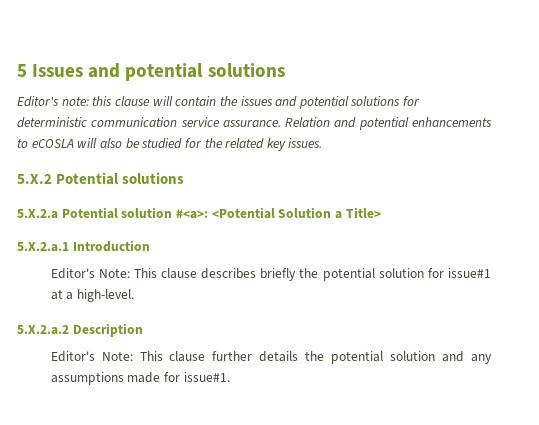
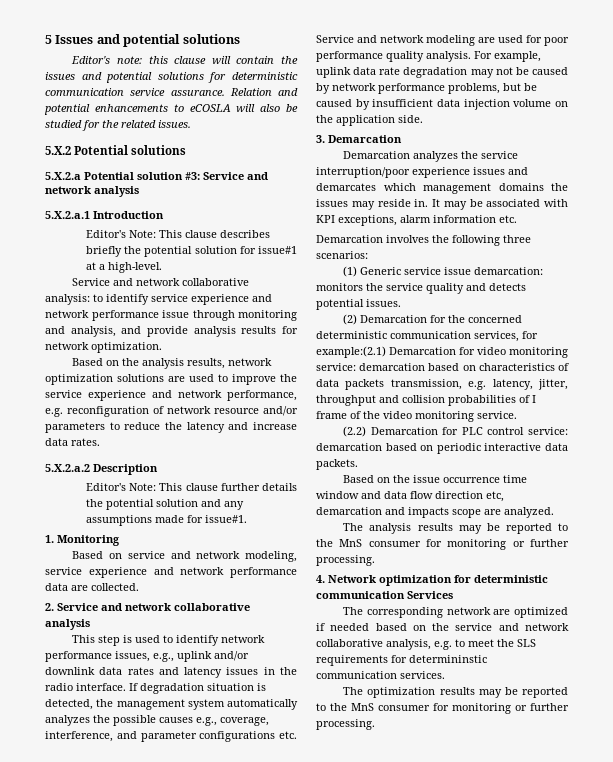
- Relation and potential enhancements to eCOSLA will also be studied for the related key issues.
+ Relation and potential enhancements to eCOSLA will also be studied for the related issues.
- 5.X.2.a Potential solution #<a>: <Potential Solution a Title>
+ 5.X.2.a Potential solution #3: Service and network analysis
+ Service and network collaborative analysis: to identify service experience and network performance issue through monitoring and analysis, and provide analysis results for network optimization.
+ Based on the analysis results, network optimization solutions are used to improve the service experience and network performance, e.g. reconfiguration of network resource and/or parameters to reduce the latency and increase data rates.
+ 1. Monitoring
+ Based on service and network modeling, service experience and network performance data are collected.
+ 2. Service and network collaborative analysis
+ This step is used to identify network performance issues, e.g., uplink and/or downlink data rates and latency issues in the radio interface. If degradation situation is detected, the management system automatically analyzes the possible causes e.g., coverage, interference, and parameter configurations etc. Service and network modeling are used for poor performance quality analysis. For example, uplink data rate degradation may not be caused by network performance problems, but be caused by insufficient data injection volume on the application side.
+ 3. Demarcation
+ Demarcation analyzes the service interruption/poor experience issues and demarcates which management domains the issues may reside in. It may be associated with KPI exceptions, alarm information etc.
+ Demarcation involves the following three scenarios:
+ (1) Generic service issue demarcation: monitors the service quality and detects potential issues.
+ (2) Demarcation for the concerned deterministic communication services, for example:(2.1) Demarcation for video monitoring service: demarcation based on characteristics of data packets transmission, e.g. latency, jitter, throughput and collision probabilities of I frame of the video monitoring service.
+ (2.2) Demarcation for PLC control service: demarcation based on periodic interactive data packets.
+ Based on the issue occurrence time window and data flow direction etc, demarcation and impacts scope are analyzed.
+ The analysis results may be reported to the MnS consumer for monitoring or further processing.
+ 4. Network optimization for deterministic communication Services
+ The corresponding network are optimized if needed based on the service and network collaborative analysis, e.g. to meet the SLS requirements for determininstic communication services.
+ The optimization results may be reported to the MnS consumer for monitoring or further processing.

